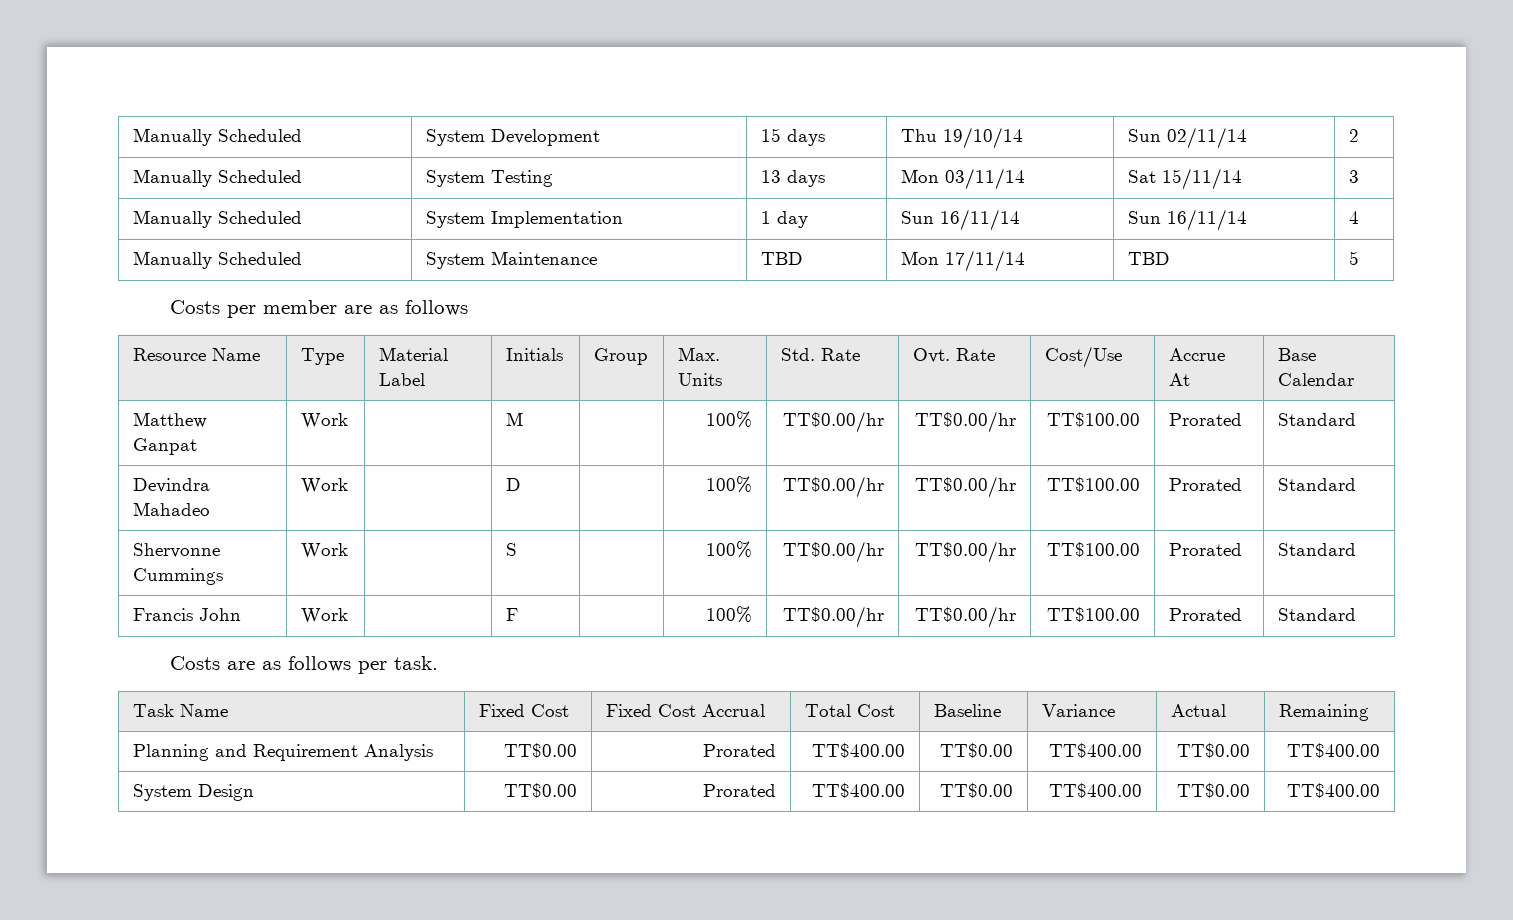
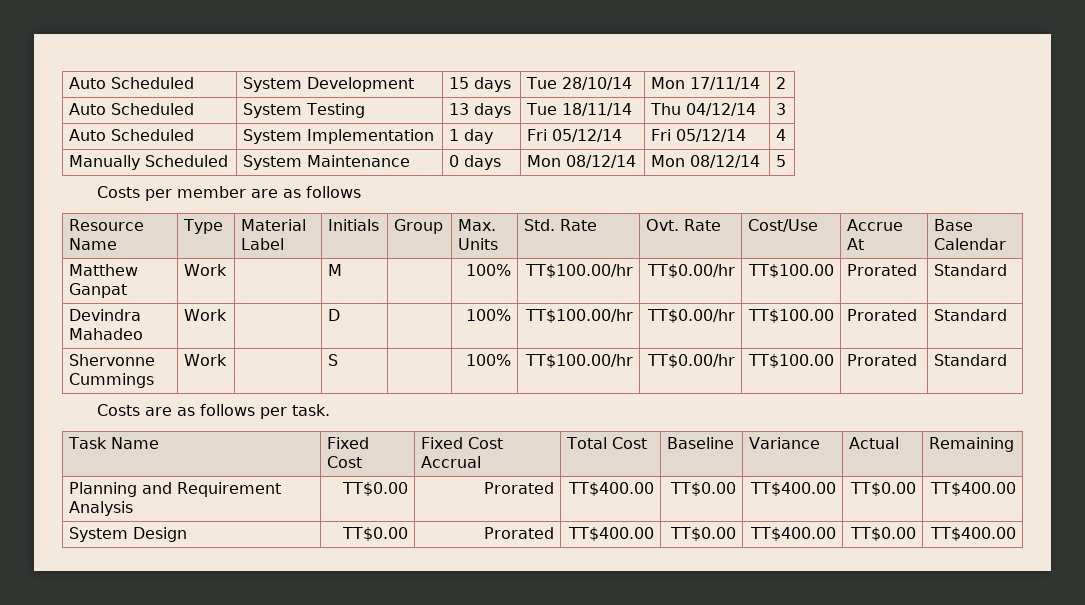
- Manually Scheduled | System Development | 15 days | Thu 19/10/14 | Sun 02/11/14 | 2
+ Auto Scheduled | System Development | 15 days | Tue 28/10/14 | Mon 17/11/14 | 2
- Manually Scheduled | System Testing | 13 days | Mon 03/11/14 | Sat 15/11/14 | 3
+ Auto Scheduled | System Testing | 13 days | Tue 18/11/14 | Thu 04/12/14 | 3
- Manually Scheduled | System Implementation | 1 day | Sun 16/11/14 | Sun 16/11/14 | 4
+ Auto Scheduled | System Implementation | 1 day | Fri 05/12/14 | Fri 05/12/14 | 4
- Manually Scheduled | System Maintenance | TBD | Mon 17/11/14 | TBD | 5
+ Manually Scheduled | System Maintenance | 0 days | Mon 08/12/14 | Mon 08/12/14 | 5
- Matthew Ganpat | Work | | M | | 100% | TT$0.00/hr | TT$0.00/hr | TT$100.00 | Prorated | Standard
+ Matthew Ganpat | Work | | M | | 100% | TT$100.00/hr | TT$0.00/hr | TT$100.00 | Prorated | Standard
- Devindra Mahadeo | Work | | D | | 100% | TT$0.00/hr | TT$0.00/hr | TT$100.00 | Prorated | Standard
+ Devindra Mahadeo | Work | | D | | 100% | TT$100.00/hr | TT$0.00/hr | TT$100.00 | Prorated | Standard
- Shervonne Cummings | Work | | S | | 100% | TT$0.00/hr | TT$0.00/hr | TT$100.00 | Prorated | Standard
- Francis John | Work | | F | | 100% | TT$0.00/hr | TT$0.00/hr | TT$100.00 | Prorated | Standard
+ Shervonne Cummings | Work | | S | | 100% | TT$100.00/hr | TT$0.00/hr | TT$100.00 | Prorated | Standard

